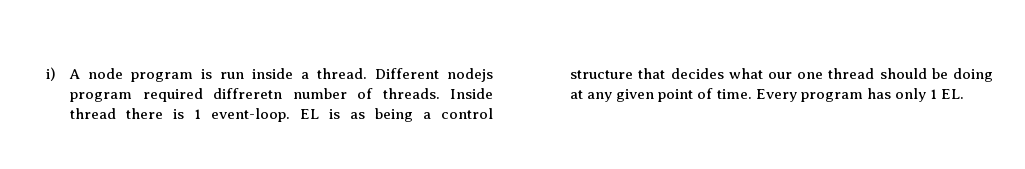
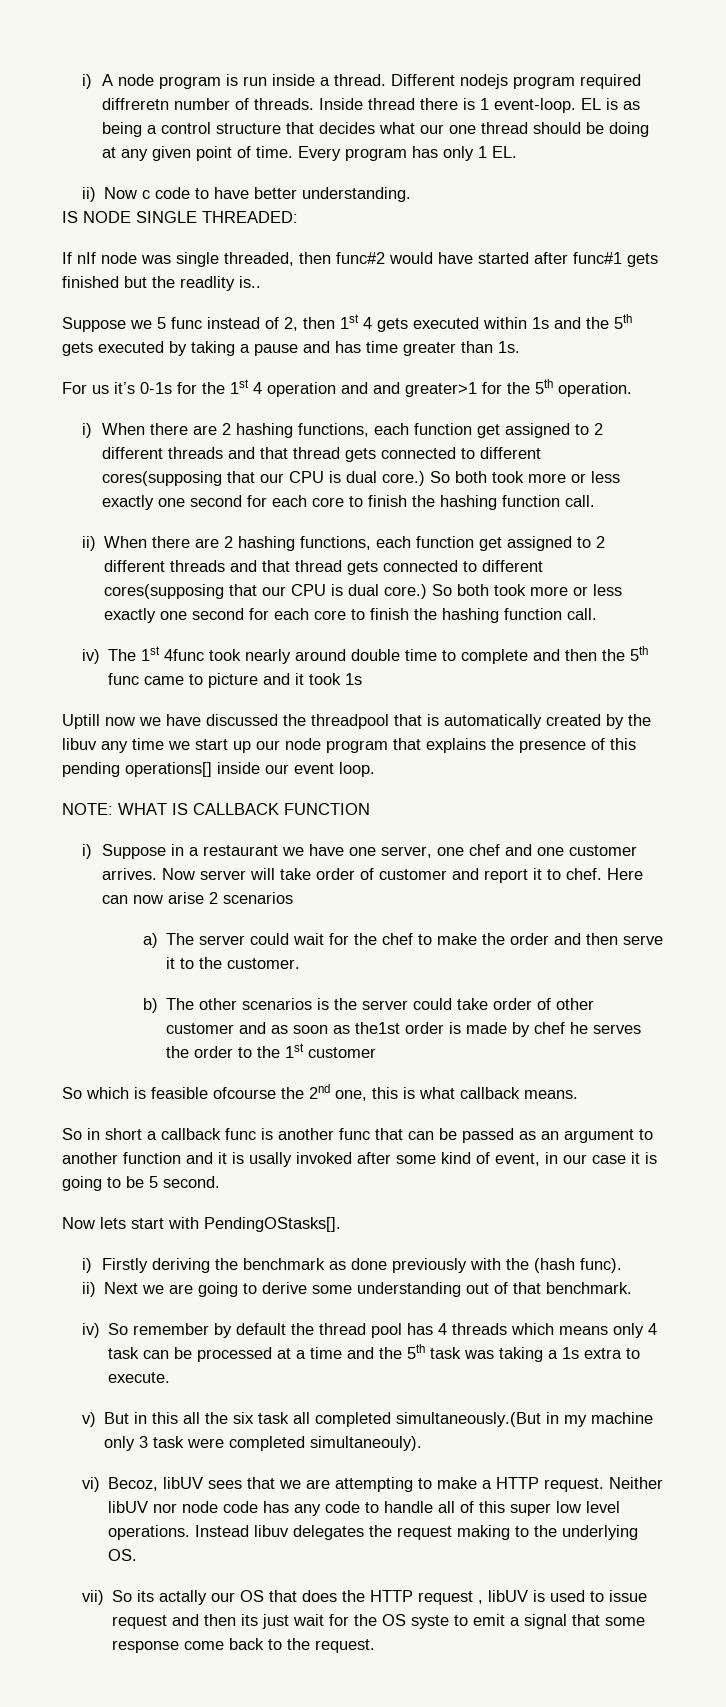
+ ii) Now c code to have better understanding.
+ IS NODE SINGLE THREADED:
+ If nIf node was single threaded, then func#2 would have started after func#1 gets finished but the readlity is..
+ Suppose we 5 func instead of 2, then 1st 4 gets executed within 1s and the 5th gets executed by taking a pause and has time greater than 1s.
+ For us it’s 0-1s for the 1st 4 operation and and greater>1 for the 5th operation.
+ i) When there are 2 hashing functions, each function get assigned to 2 different threads and that thread gets connected to different cores(supposing that our CPU is dual core.) So both took more or less exactly one second for each core to finish the hashing function call.
+ ii) When there are 2 hashing functions, each function get assigned to 2 different threads and that thread gets connected to different cores(supposing that our CPU is dual core.) So both took more or less exactly one second for each core to finish the hashing function call.
+ iv) The 1st 4func took nearly around double time to complete and then the 5th func came to picture and it took 1s
+ Uptill now we have discussed the threadpool that is automatically created by the libuv any time we start up our node program that explains the presence of this pending operations[] inside our event loop.
+ NOTE: WHAT IS CALLBACK FUNCTION
+ i) Suppose in a restaurant we have one server, one chef and one customer arrives. Now server will take order of customer and report it to chef. Here can now arise 2 scenarios
+ a) The server could wait for the chef to make the order and then serve it to the customer.
+ b) The other scenarios is the server could take order of other customer and as soon as the1st order is made by chef he serves the order to the 1st customer
+ So which is feasible ofcourse the 2nd one, this is what callback means.
+ So in short a callback func is another func that can be passed as an argument to another function and it is usally invoked after some kind of event, in our case it is going to be 5 second.
+ Now lets start with PendingOStasks[].
+ i) Firstly deriving the benchmark as done previously with the (hash func).
+ ii) Next we are going to derive some understanding out of that benchmark.
+ iv) So remember by default the thread pool has 4 threads which means only 4 task can be processed at a time and the 5th task was taking a 1s extra to execute.
+ v) But in this all the six task all completed simultaneously.(But in my machine only 3 task were completed simultaneouly).
+ vi) Becoz, libUV sees that we are attempting to make a HTTP request. Neither libUV nor node code has any code to handle all of this super low level operations. Instead libuv delegates the request making to the underlying OS.
+ vii) So its actally our OS that does the HTTP request , libUV is used to issue request and then its just wait for the OS syste to emit a signal that some response come back to the request.

